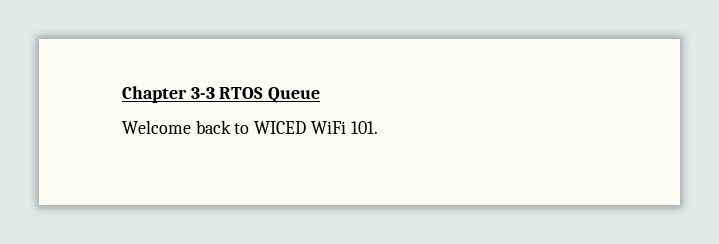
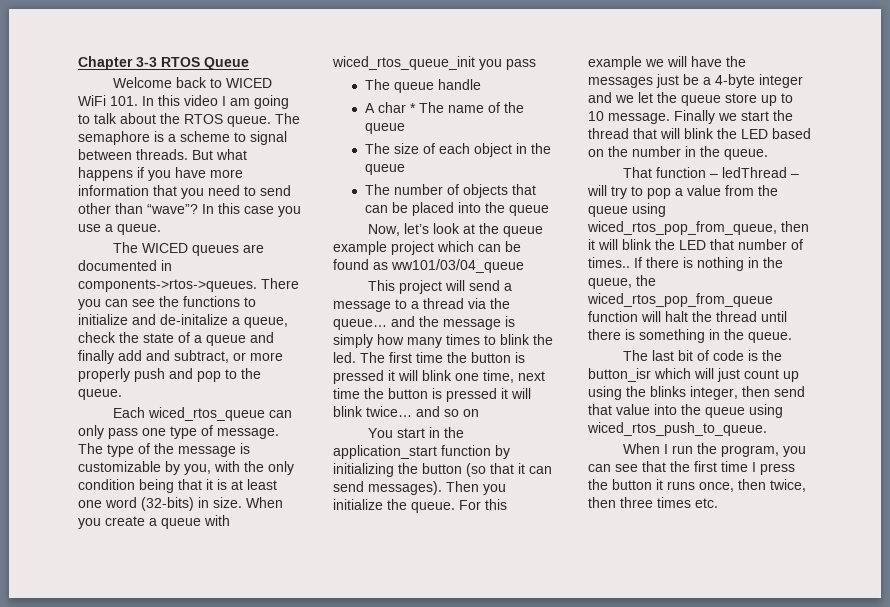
- Welcome back to WICED WiFi 101.
+ Welcome back to WICED WiFi 101. In this video I am going to talk about the RTOS queue. The semaphore is a scheme to signal between threads. But what happens if you have more information that you need to send other than “wave”? In this case you use a queue.
+ The WICED queues are documented in components->rtos->queues. There you can see the functions to initialize and de-initalize a queue, check the state of a queue and finally add and subtract, or more properly push and pop to the queue.
+ Each wiced_rtos_queue can only pass one type of message. The type of the message is customizable by you, with the only condition being that it is at least one word (32-bits) in size. When you create a queue with wiced_rtos_queue_init you pass
+ The queue handle
+ A char * The name of the queue
+ The size of each object in the queue
+ The number of objects that can be placed into the queue
+ Now, let’s look at the queue example project which can be found as ww101/03/04_queue
+ This project will send a message to a thread via the queue… and the message is simply how many times to blink the led. The first time the button is pressed it will blink one time, next time the button is pressed it will blink twice… and so on
+ You start in the application_start function by initializing the button (so that it can send messages). Then you initialize the queue. For this example we will have the messages just be a 4-byte integer and we let the queue store up to 10 message. Finally we start the thread that will blink the LED based on the number in the queue.
+ That function – ledThread – will try to pop a value from the queue using wiced_rtos_pop_from_queue, then it will blink the LED that number of times.. If there is nothing in the queue, the wiced_rtos_pop_from_queue function will halt the thread until there is something in the queue.
+ The last bit of code is the button_isr which will just count up using the blinks integer, then send that value into the queue using wiced_rtos_push_to_queue.
+ When I run the program, you can see that the first time I press the button it runs once, then twice, then three times etc.

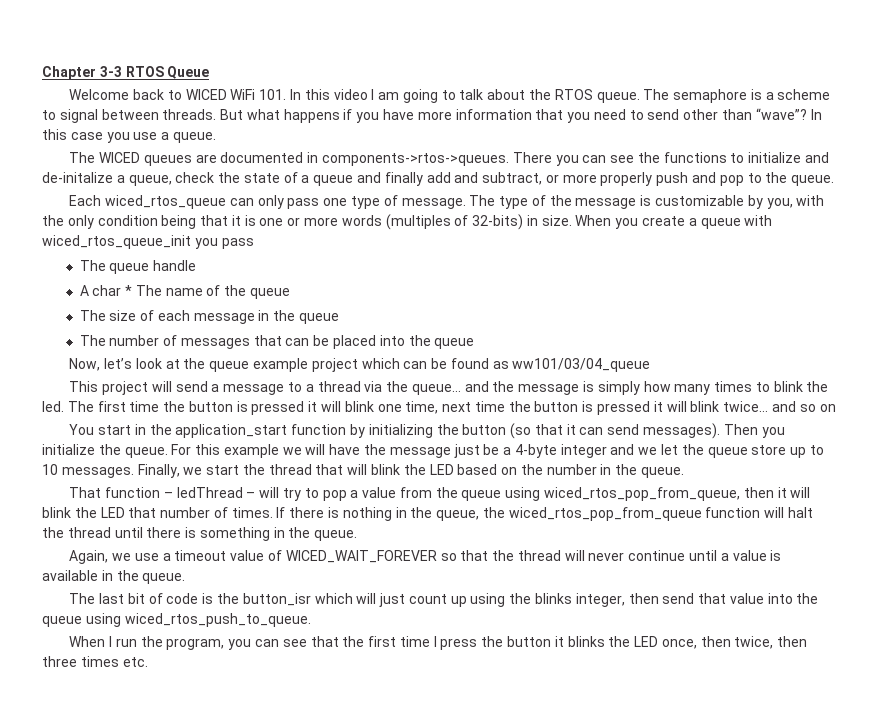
- The type of the message is customizable by you, with the only condition being that it is at least one word (32-bits) in size.
+ The type of the message is customizable by you, with the only condition being that it is one or more words (multiples of 32-bits) in size.
- The size of each object in the queue
+ The size of each message in the queue
- The number of objects that can be placed into the queue
+ The number of messages that can be placed into the queue
- For this example we will have the messages just be a 4-byte integer and we let the queue store up to 10 message. Finally we start the thread that will blink the LED based on the number in the queue.
+ For this example we will have the message just be a 4-byte integer and we let the queue store up to 10 messages. Finally, we start the thread that will blink the LED based on the number in the queue.
- That function – ledThread – will try to pop a value from the queue using wiced_rtos_pop_from_queue, then it will blink the LED that number of times..
+ That function – ledThread – will try to pop a value from the queue using wiced_rtos_pop_from_queue, then it will blink the LED that number of times.
+ Again, we use a timeout value of WICED_WAIT_FOREVER so that the thread will never continue until a value is available in the queue.
- When I run the program, you can see that the first time I press the button it runs once, then twice, then three times etc.
+ When I run the program, you can see that the first time I press the button it blinks the LED once, then twice, then three times etc.

